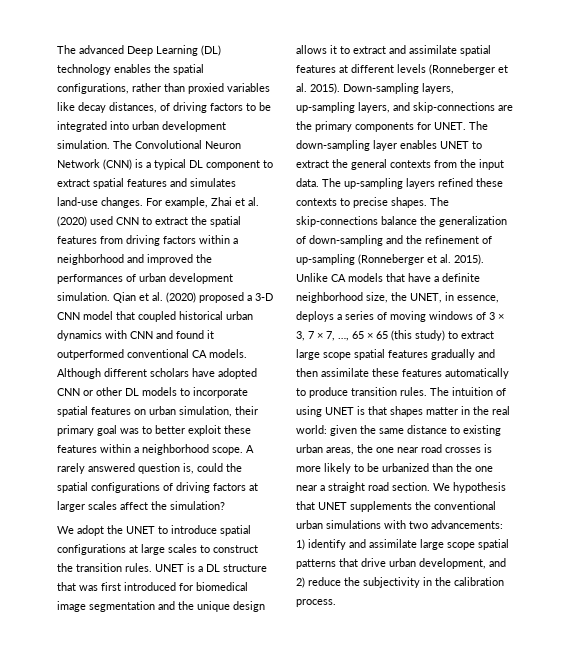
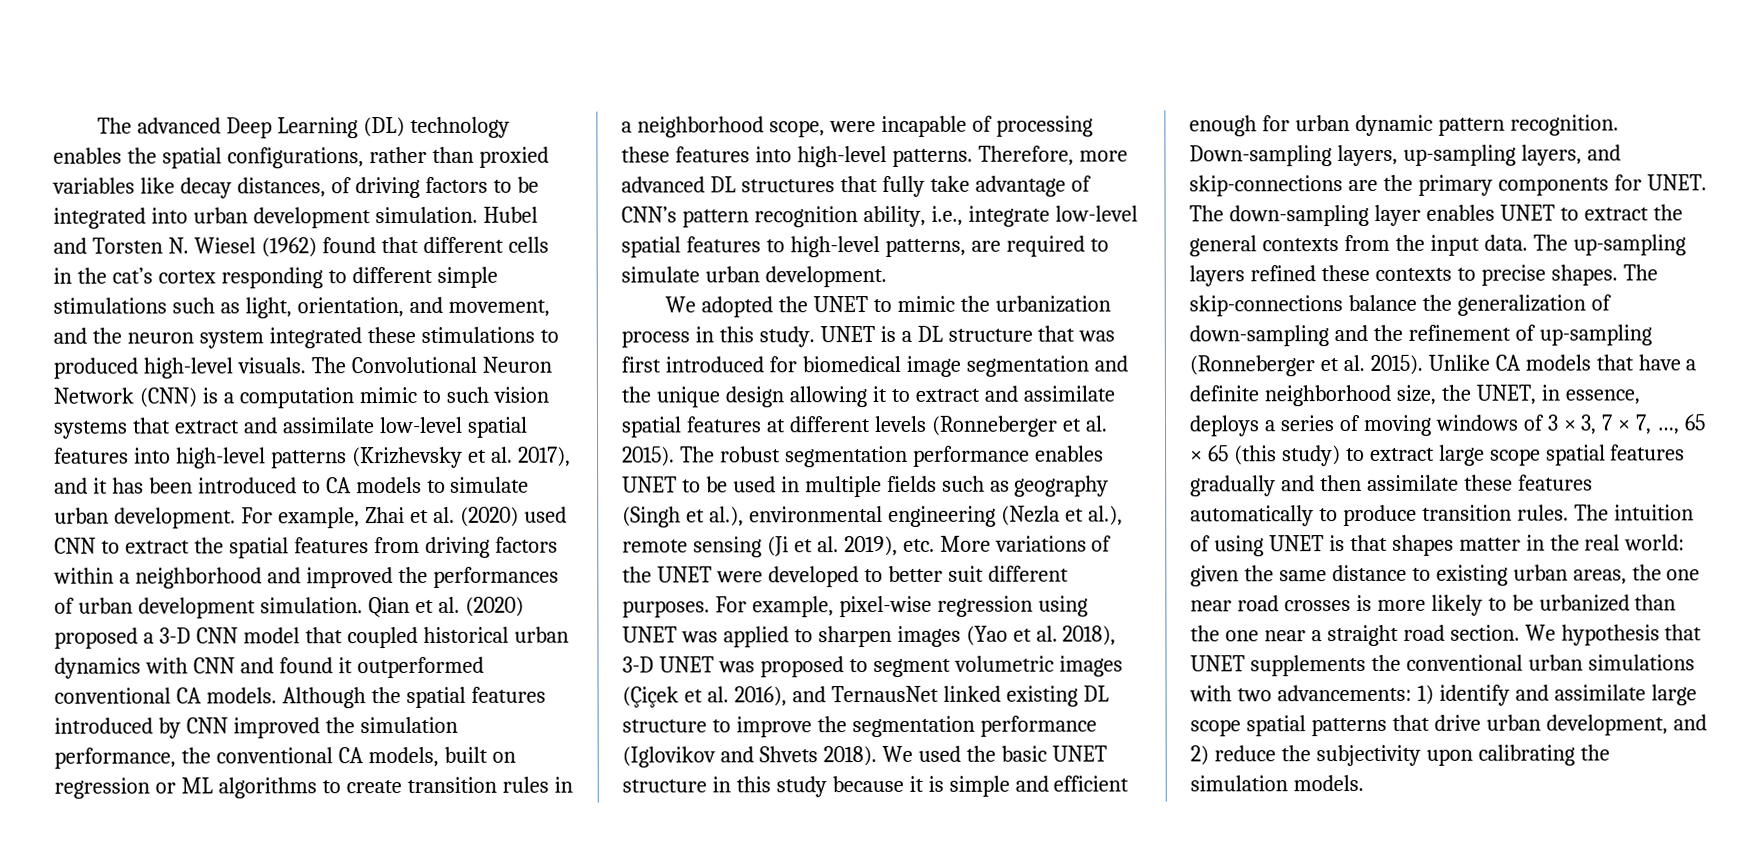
+ Hubel and Torsten N. Wiesel (1962) found that different cells in the cat’s cortex responding to different simple stimulations such as light, orientation, and movement, and the neuron system integrated these stimulations to produced high-level visuals.
- The Convolutional Neuron Network (CNN) is a typical DL component to extract spatial features and simulates land-use changes.
+ The Convolutional Neuron Network (CNN) is a computation mimic to such vision systems that extract and assimilate low-level spatial features into high-level patterns (Krizhevsky et al. 2017), and it has been introduced to CA models to simulate urban development.
- Although different scholars have adopted CNN or other DL models to incorporate spatial features on urban simulation, their primary goal was to better exploit these features within a neighborhood scope. A rarely answered question is, could the spatial configurations of driving factors at larger scales affect the simulation?
- We adopt the UNET to introduce spatial configurations at large scales to construct the transition rules.
+ Although the spatial features introduced by CNN improved the simulation performance, the conventional CA models, built on regression or ML algorithms to create transition rules in a neighborhood scope, were incapable of processing these features into high-level patterns. Therefore, more advanced DL structures that fully take advantage of CNN’s pattern recognition ability, i.e., integrate low-level spatial features to high-level patterns, are required to simulate urban development.
+ We adopted the UNET to mimic the urbanization process in this study.
- UNET is a DL structure that was first introduced for biomedical image segmentation and the unique design allows it to extract and assimilate spatial features at different levels (Ronneberger et al. 2015).
+ UNET is a DL structure that was first introduced for biomedical image segmentation and the unique design allowing it to extract and assimilate spatial features at different levels (Ronneberger et al. 2015).
+ The robust segmentation performance enables UNET to be used in multiple fields such as geography (Singh et al.), environmental engineering (Nezla et al.), remote sensing (Ji et al. 2019), etc. More variations of the UNET were developed to better suit different purposes. For example, pixel-wise regression using UNET was applied to sharpen images (Yao et al. 2018), 3-D UNET was proposed to segment volumetric images (Çiçek et al. 2016), and TernausNet linked existing DL structure to improve the segmentation performance (Iglovikov and Shvets 2018). We used the basic UNET structure in this study because it is simple and efficient enough for urban dynamic pattern recognition.
- We hypothesis that UNET supplements the conventional urban simulations with two advancements: 1) identify and assimilate large scope spatial patterns that drive urban development, and 2) reduce the subjectivity in the calibration process.
+ We hypothesis that UNET supplements the conventional urban simulations with two advancements: 1) identify and assimilate large scope spatial patterns that drive urban development, and 2) reduce the subjectivity upon calibrating the simulation models.

